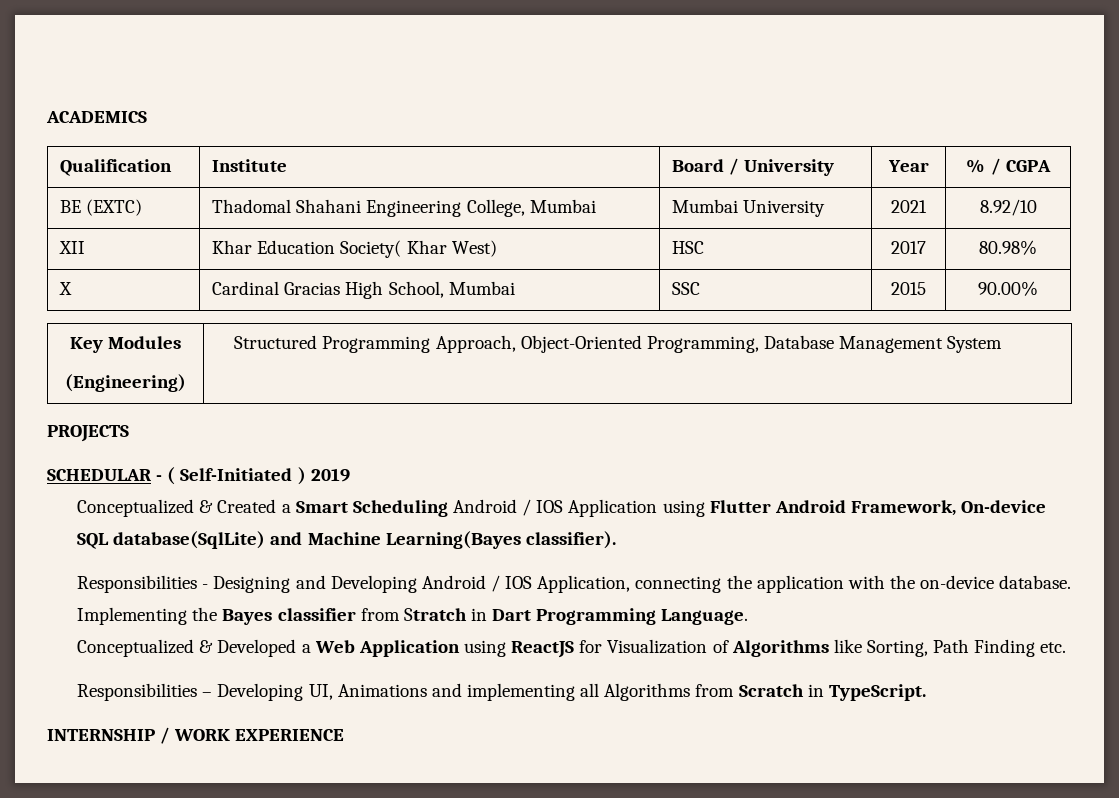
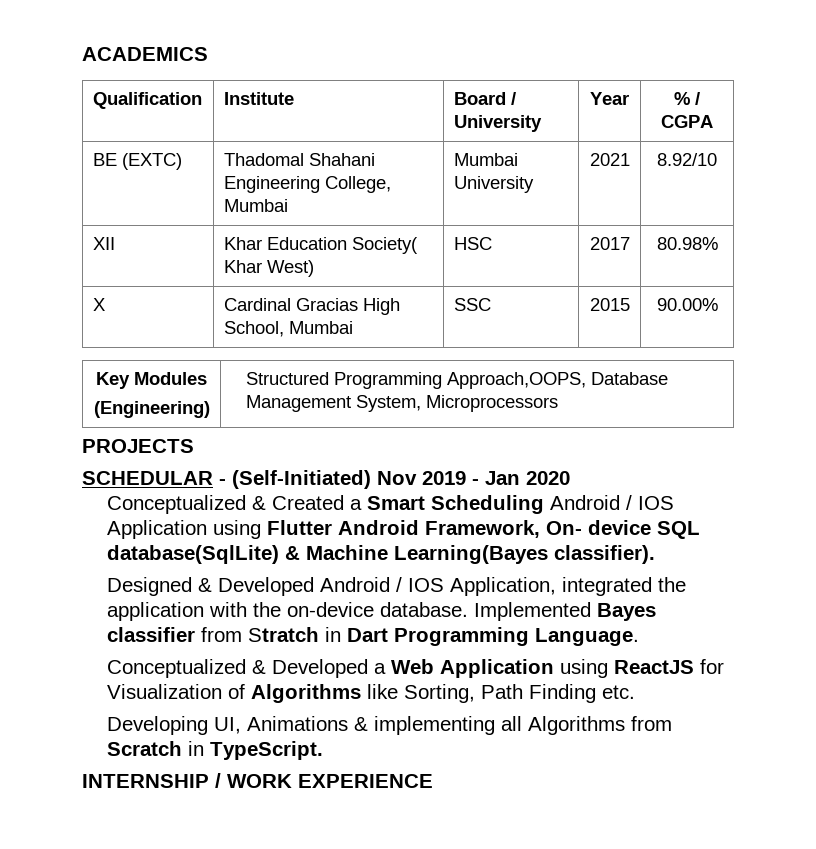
  Key Modules
- (Engineering) | Structured Programming Approach, Object-Oriented Programming, Database Management System
+ (Engineering) | Structured Programming Approach,OOPS, Database Management System, Microprocessors
  PROJECTS
- SCHEDULAR - ( Self-Initiated ) 2019
+ SCHEDULAR - (Self-Initiated) Nov 2019 - Jan 2020
- Conceptualized & Created a Smart Scheduling Android / IOS Application using Flutter Android Framework, On-device SQL database(SqlLite) and Machine Learning(Bayes classifier).
+ Conceptualized & Created a Smart Scheduling Android / IOS Application using Flutter Android Framework, On- device SQL database(SqlLite) & Machine Learning(Bayes classifier).
- Responsibilities - Designing and Developing Android / IOS Application, connecting the application with the on-device database.
+ Designed & Developed Android / IOS Application, integrated the application with the on-device database.
- Implementing the Bayes classifier from Stratch in Dart Programming Language.
+ Implemented Bayes classifier from Stratch in Dart Programming Language.
- Responsibilities – Developing UI, Animations and implementing all Algorithms from Scratch in TypeScript.
+ Developing UI, Animations & implementing all Algorithms from Scratch in TypeScript.

